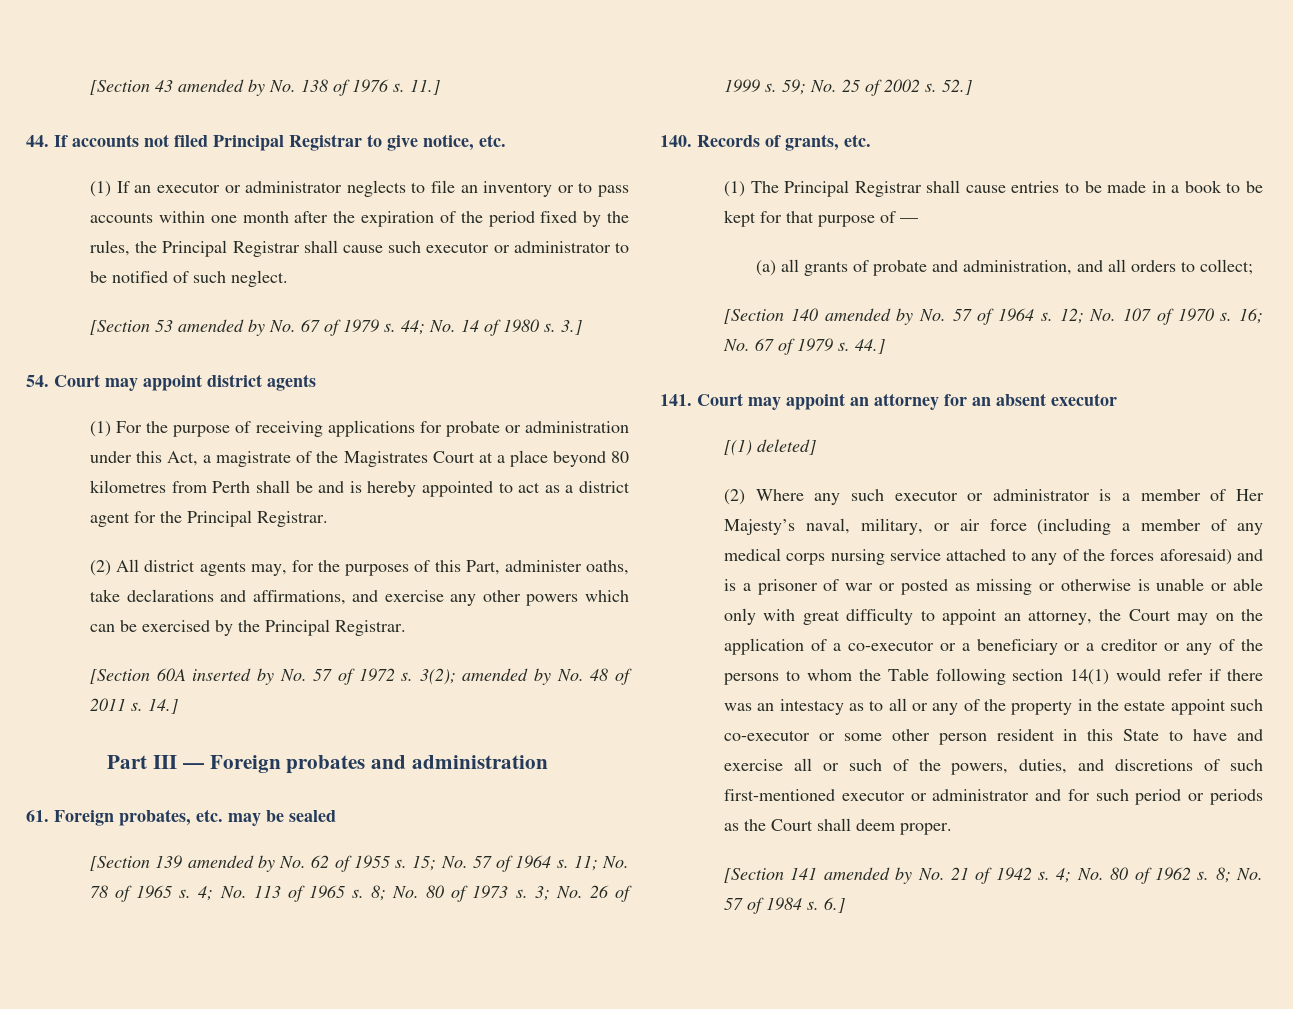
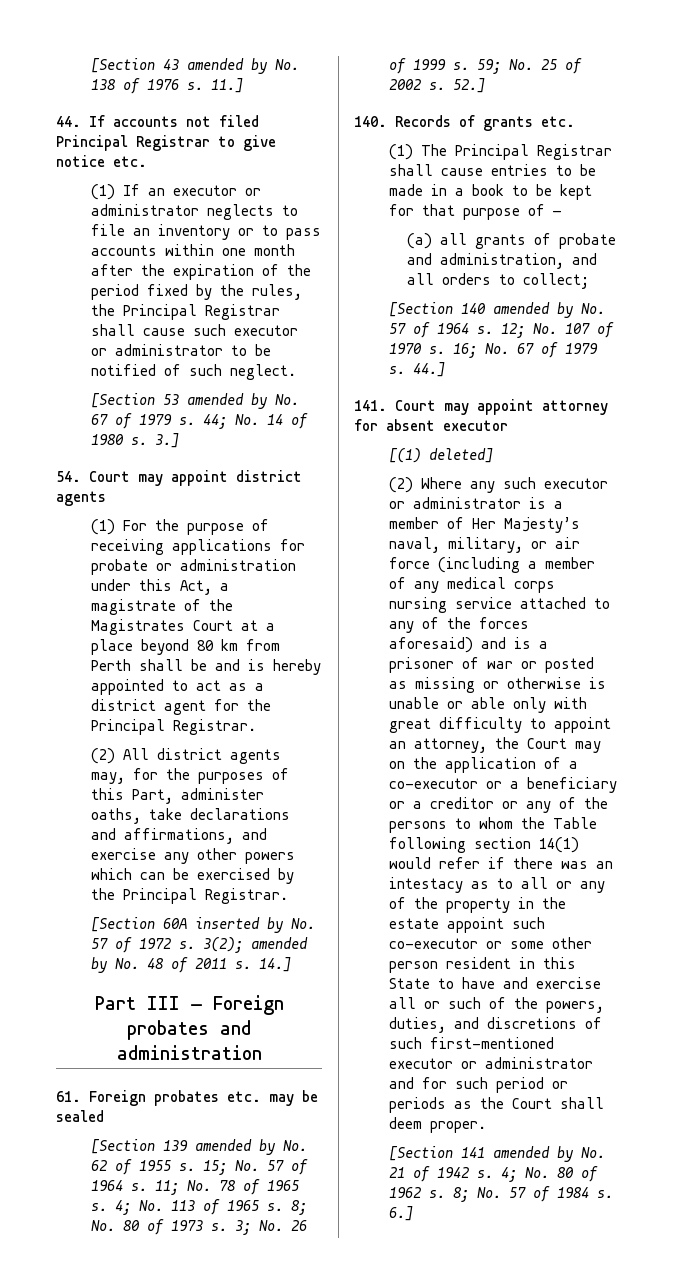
- 44. If accounts not filed Principal Registrar to give notice, etc.
+ 44. If accounts not filed Principal Registrar to give notice etc.
- (1) For the purpose of receiving applications for probate or administration under this Act, a magistrate of the Magistrates Court at a place beyond 80 kilometres from Perth shall be and is hereby appointed to act as a district agent for the Principal Registrar.
+ (1) For the purpose of receiving applications for probate or administration under this Act, a magistrate of the Magistrates Court at a place beyond 80 km from Perth shall be and is hereby appointed to act as a district agent for the Principal Registrar.
- 61. Foreign probates, etc. may be sealed
+ 61. Foreign probates etc. may be sealed
- 140. Records of grants, etc.
+ 140. Records of grants etc.
- 141. Court may appoint an attorney for an absent executor
+ 141. Court may appoint attorney for absent executor

